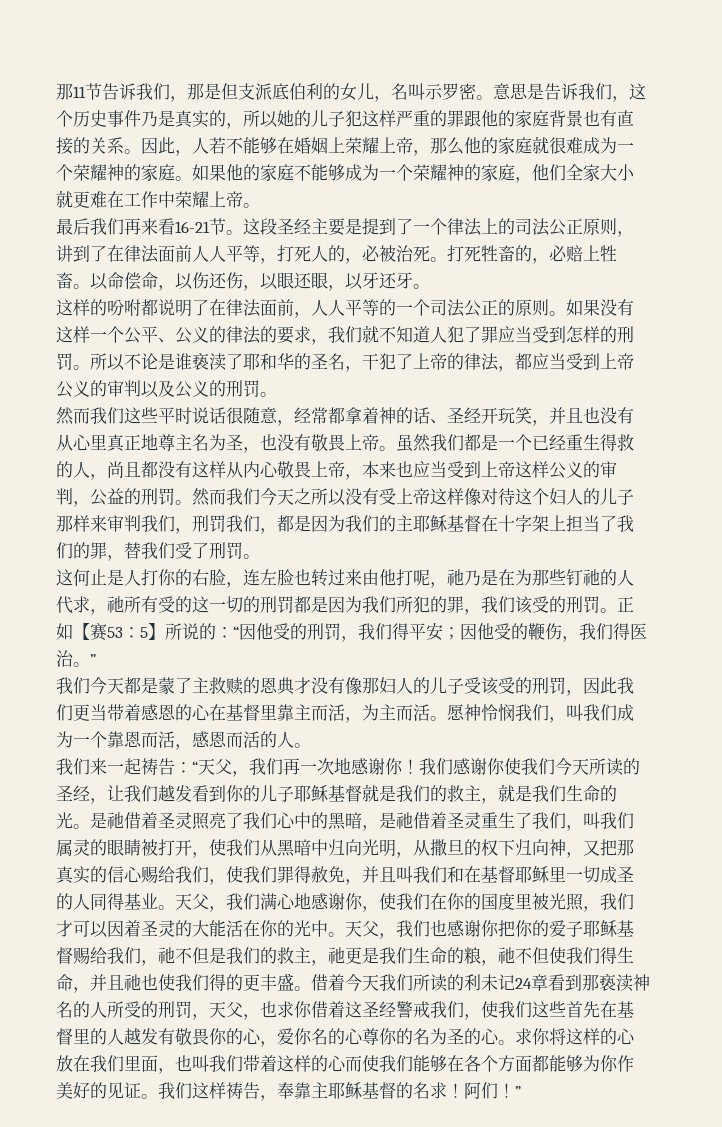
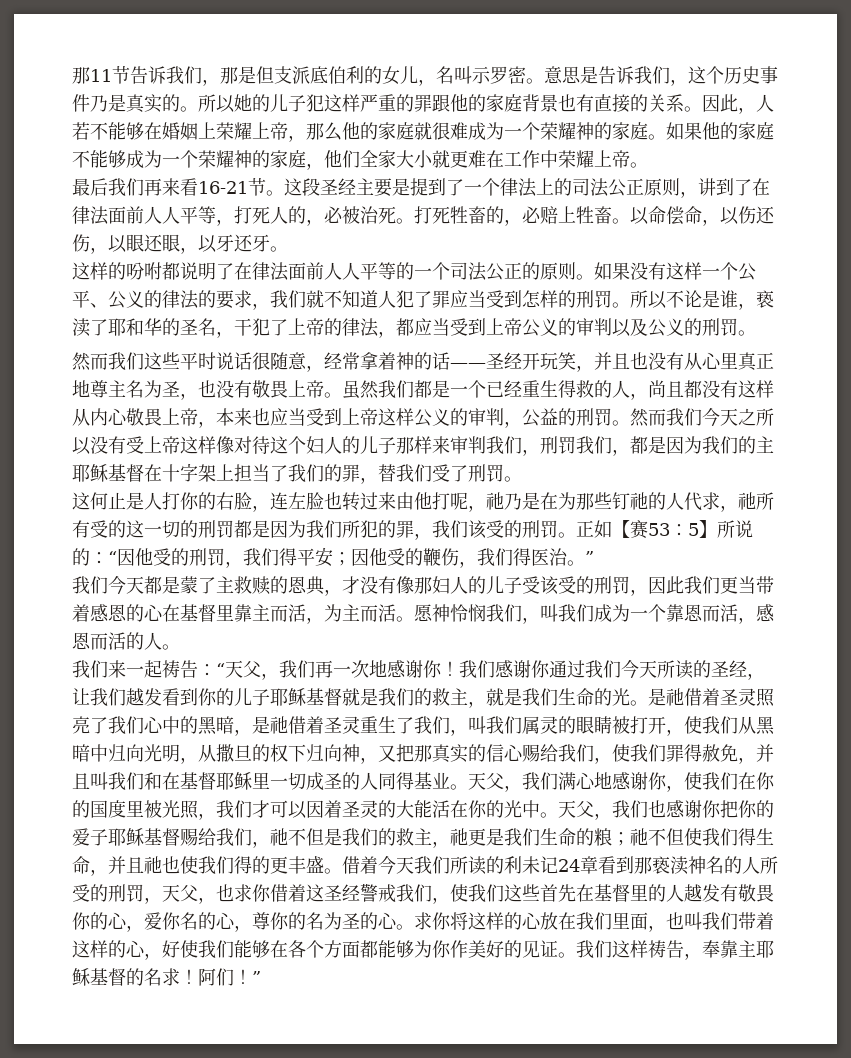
- 意思是告诉我们，这个历史事件乃是真实的，所以她的儿子犯这样严重的罪跟他的家庭背景也有直接的关系。
+ 意思是告诉我们，这个历史事件乃是真实的。所以她的儿子犯这样严重的罪跟他的家庭背景也有直接的关系。
- 这样的吩咐都说明了在律法面前，人人平等的一个司法公正的原则。
+ 这样的吩咐都说明了在律法面前人人平等的一个司法公正的原则。
- 所以不论是谁亵渎了耶和华的圣名，干犯了上帝的律法，都应当受到上帝公义的审判以及公义的刑罚。
+ 所以不论是谁，亵渎了耶和华的圣名，干犯了上帝的律法，都应当受到上帝公义的审判以及公义的刑罚。
- 然而我们这些平时说话很随意，经常都拿着神的话、圣经开玩笑，并且也没有从心里真正地尊主名为圣，也没有敬畏上帝。
+ 然而我们这些平时说话很随意，经常拿着神的话——圣经开玩笑，并且也没有从心里真正地尊主名为圣，也没有敬畏上帝。
- 我们今天都是蒙了主救赎的恩典才没有像那妇人的儿子受该受的刑罚，因此我们更当带着感恩的心在基督里靠主而活，为主而活。
+ 我们今天都是蒙了主救赎的恩典，才没有像那妇人的儿子受该受的刑罚，因此我们更当带着感恩的心在基督里靠主而活，为主而活。
- 我们感谢你使我们今天所读的圣经，让我们越发看到你的儿子耶稣基督就是我们的救主，就是我们生命的光。
+ 我们感谢你通过我们今天所读的圣经，让我们越发看到你的儿子耶稣基督就是我们的救主，就是我们生命的光。
- 天父，我们也感谢你把你的爱子耶稣基督赐给我们，祂不但是我们的救主，祂更是我们生命的粮，祂不但使我们得生命，并且祂也使我们得的更丰盛。
+ 天父，我们也感谢你把你的爱子耶稣基督赐给我们，祂不但是我们的救主，祂更是我们生命的粮；祂不但使我们得生命，并且祂也使我们得的更丰盛。
- 借着今天我们所读的利未记24章看到那亵渎神名的人所受的刑罚，天父，也求你借着这圣经警戒我们，使我们这些首先在基督里的人越发有敬畏你的心，爱你名的心尊你的名为圣的心。
+ 借着今天我们所读的利未记24章看到那亵渎神名的人所受的刑罚，天父，也求你借着这圣经警戒我们，使我们这些首先在基督里的人越发有敬畏你的心，爱你名的心，尊你的名为圣的心。
- 求你将这样的心放在我们里面，也叫我们带着这样的心而使我们能够在各个方面都能够为你作美好的见证。
+ 求你将这样的心放在我们里面，也叫我们带着这样的心，好使我们能够在各个方面都能够为你作美好的见证。

